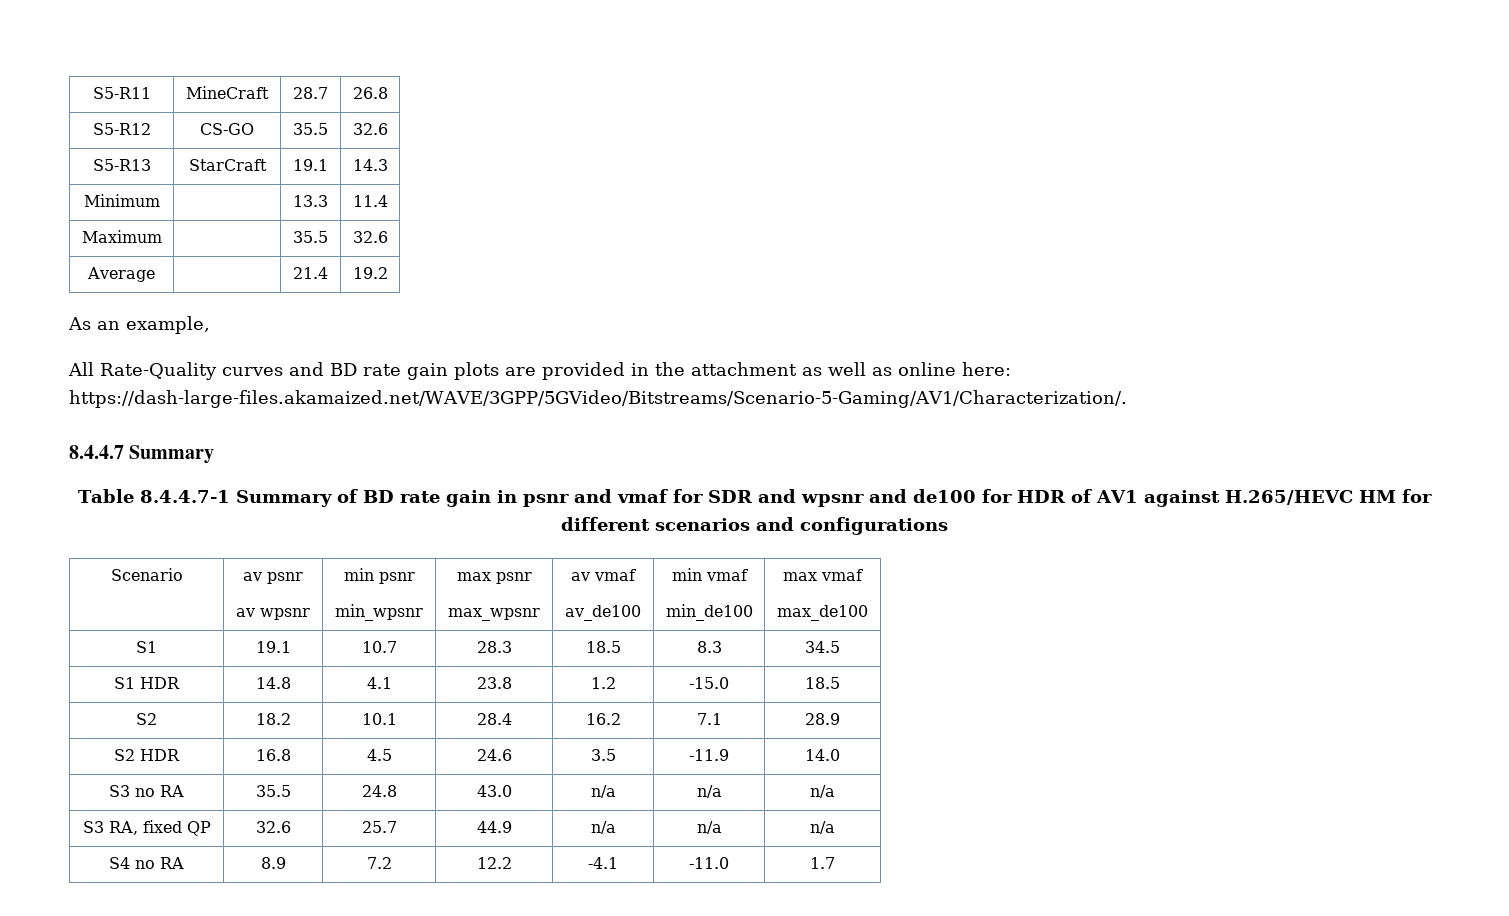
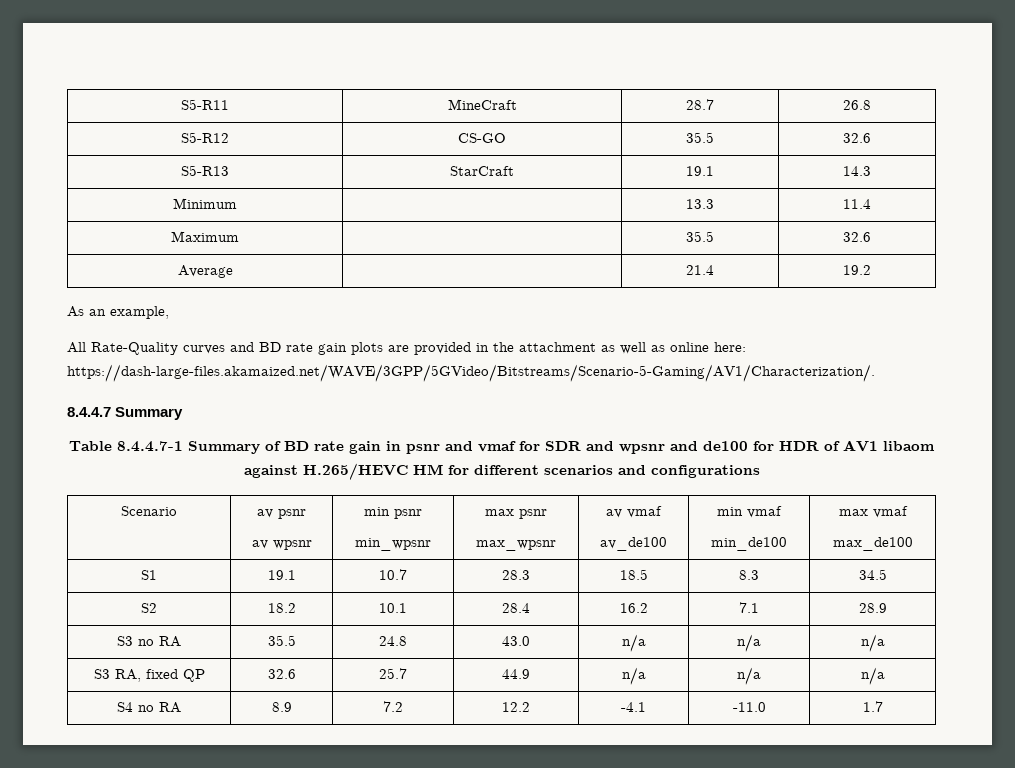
- Table 8.4.4.7-1 Summary of BD rate gain in psnr and vmaf for SDR and wpsnr and de100 for HDR of AV1 against H.265/HEVC HM for different scenarios and configurations
+ Table 8.4.4.7-1 Summary of BD rate gain in psnr and vmaf for SDR and wpsnr and de100 for HDR of AV1 libaom against H.265/HEVC HM for different scenarios and configurations
- S1 HDR | 14.8 | 4.1 | 23.8 | 1.2 | -15.0 | 18.5
- S2 HDR | 16.8 | 4.5 | 24.6 | 3.5 | -11.9 | 14.0

